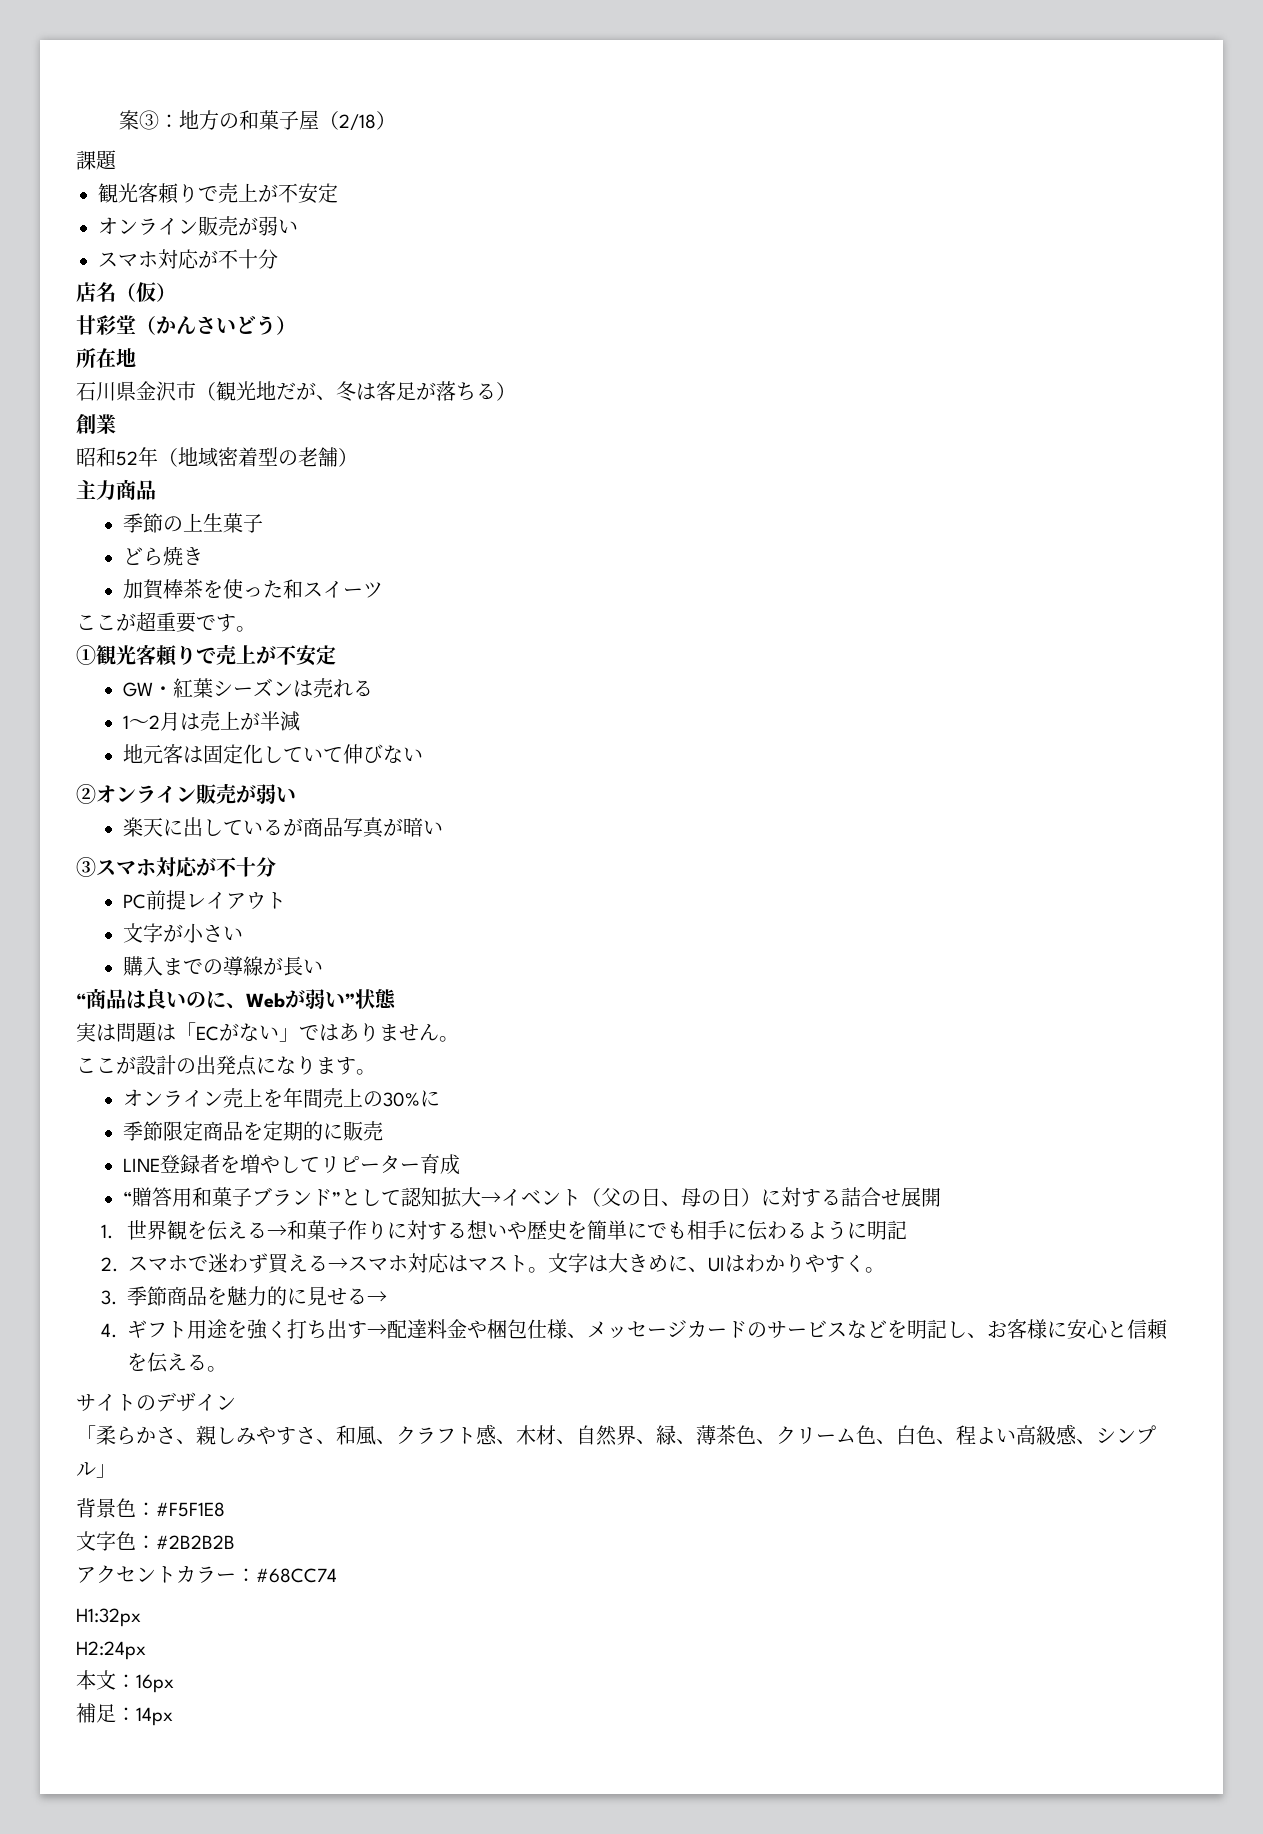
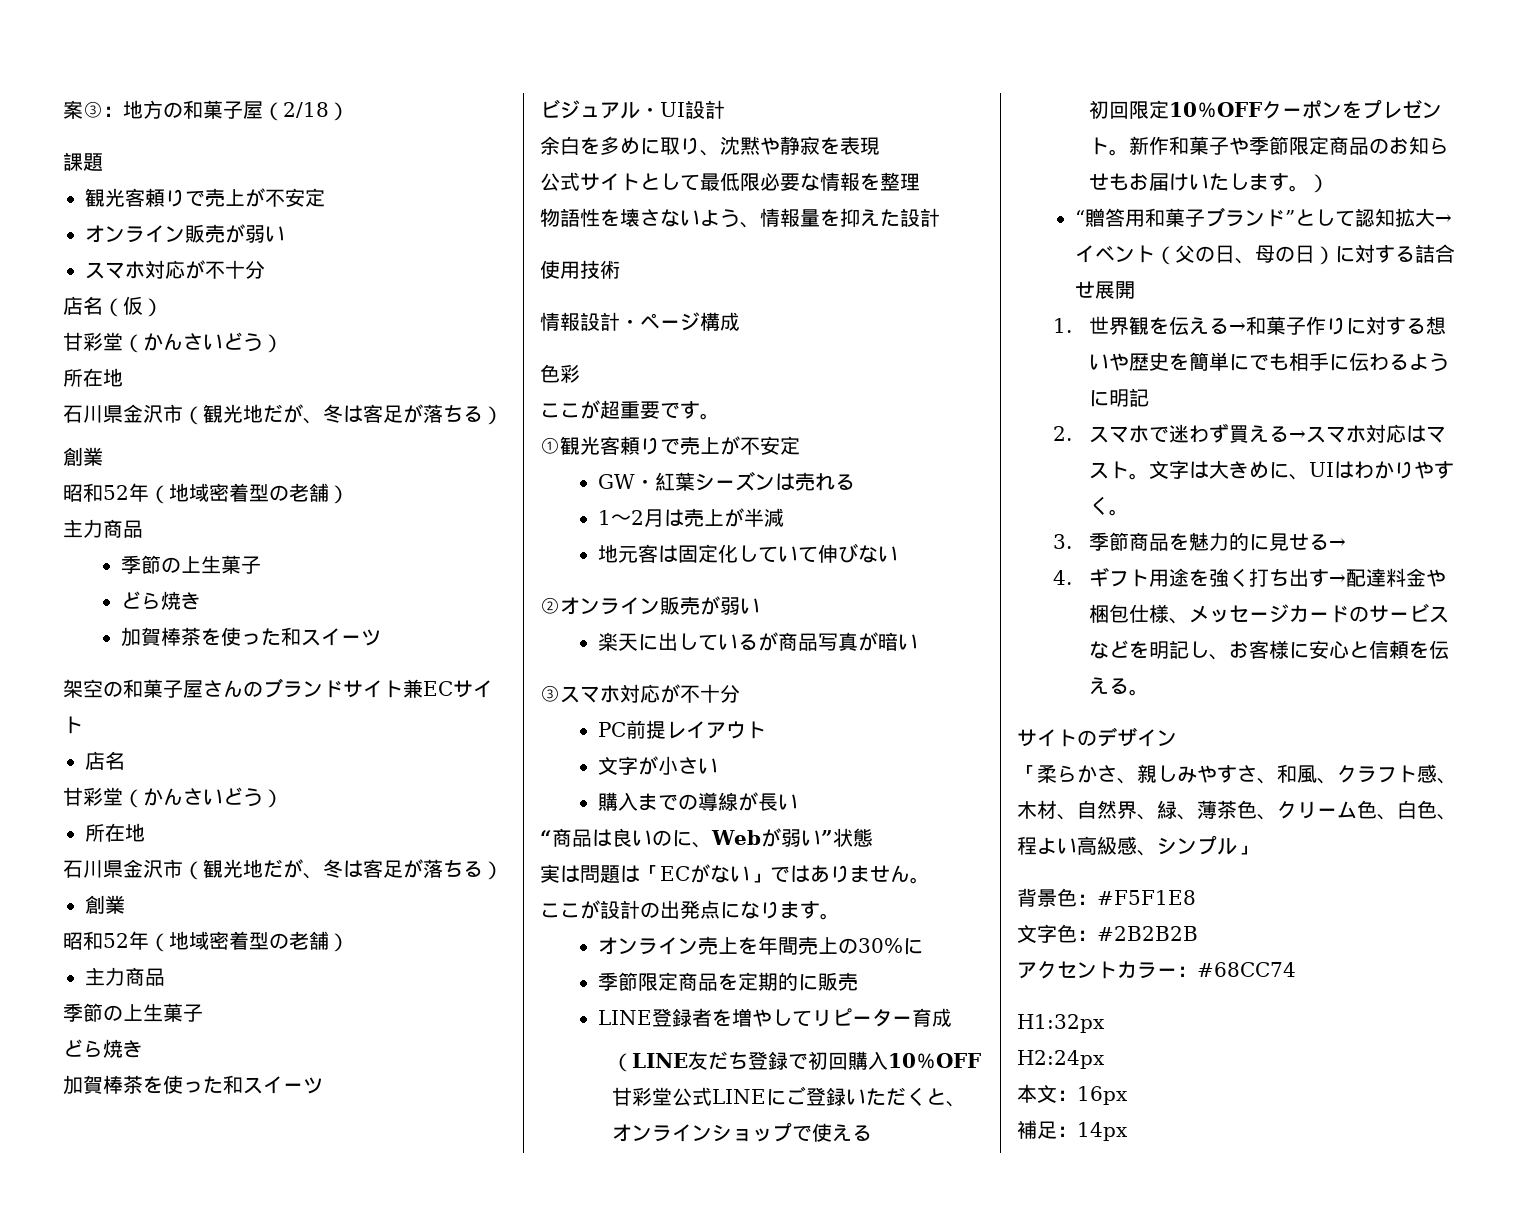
+ 架空の和菓子屋さんのブランドサイト兼ECサイト
+ 店名
+ 甘彩堂（かんさいどう）
+ 所在地
+ 石川県金沢市（観光地だが、冬は客足が落ちる）
+ 創業
+ 昭和52年（地域密着型の老舗）
+ 主力商品
+ 季節の上生菓子
+ どら焼き
+ 加賀棒茶を使った和スイーツ
+ ビジュアル・UI設計
+ 余白を多めに取り、沈黙や静寂を表現
+ 公式サイトとして最低限必要な情報を整理
+ 物語性を壊さないよう、情報量を抑えた設計
+ 使用技術
+ 情報設計・ページ構成
+ 色彩
+ （LINE友だち登録で初回購入10％OFF甘彩堂公式LINEにご登録いただくと、オンラインショップで使える
+ 初回限定10％OFFクーポンをプレゼント。新作和菓子や季節限定商品のお知らせもお届けいたします。）

